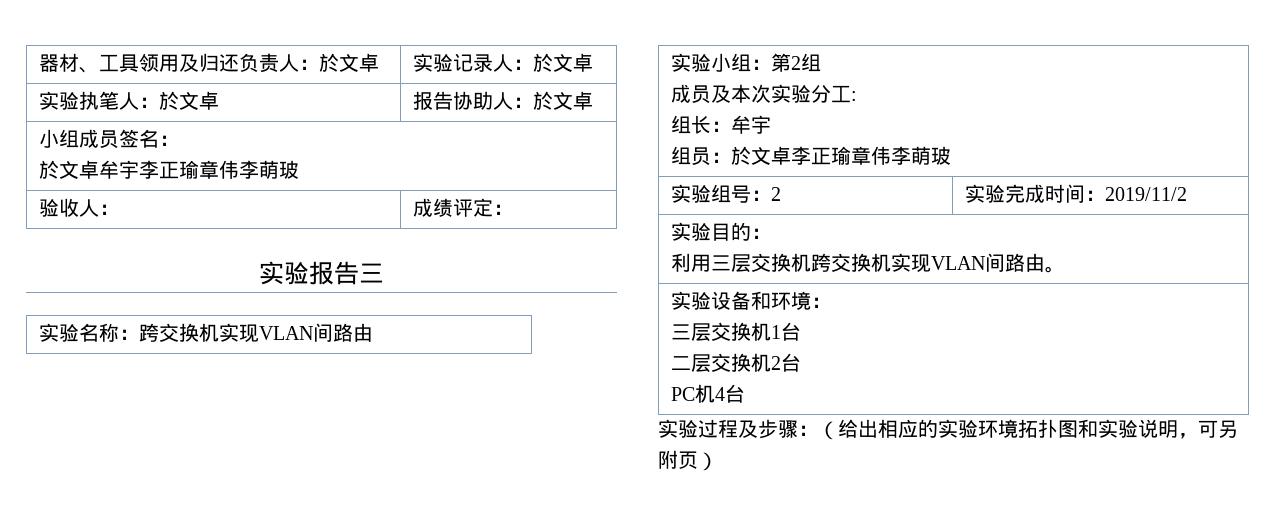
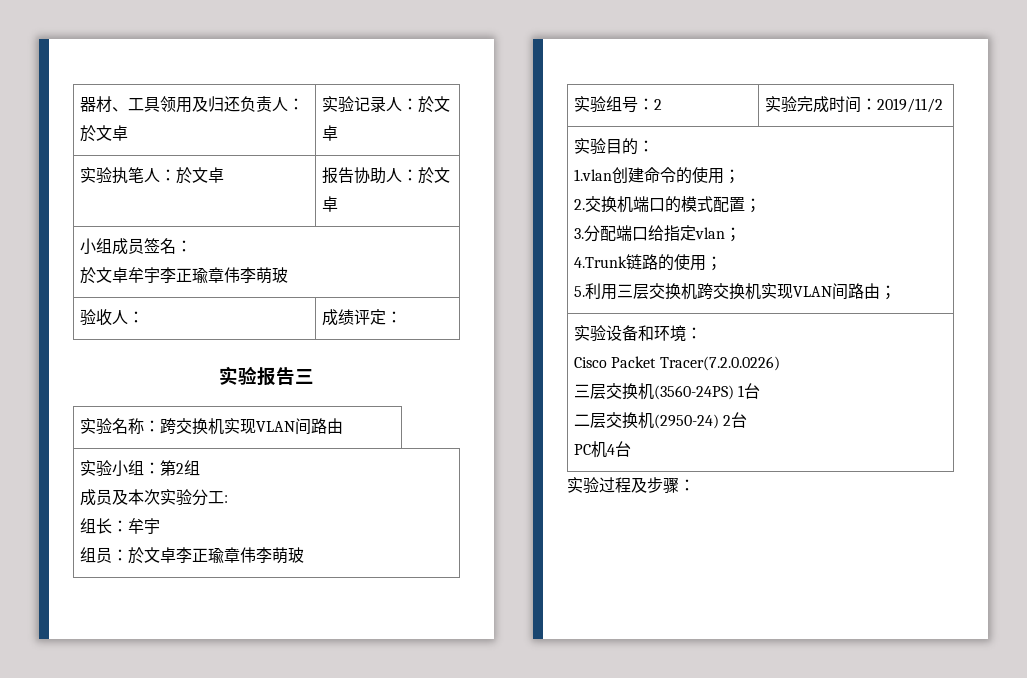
  实验目的：
- 利用三层交换机跨交换机实现VLAN间路由。
+ 1.vlan创建命令的使用；
+ 2.交换机端口的模式配置；
+ 3.分配端口给指定vlan；
+ 4.Trunk链路的使用；
+ 5.利用三层交换机跨交换机实现VLAN间路由；
  实验设备和环境：
- 三层交换机1台
- 二层交换机2台
+ Cisco Packet Tracer(7.2.0.0226)
+ 三层交换机(3560-24PS) 1台
+ 二层交换机(2950-24) 2台
- 实验过程及步骤：（给出相应的实验环境拓扑图和实验说明，可另附页）
+ 实验过程及步骤：

